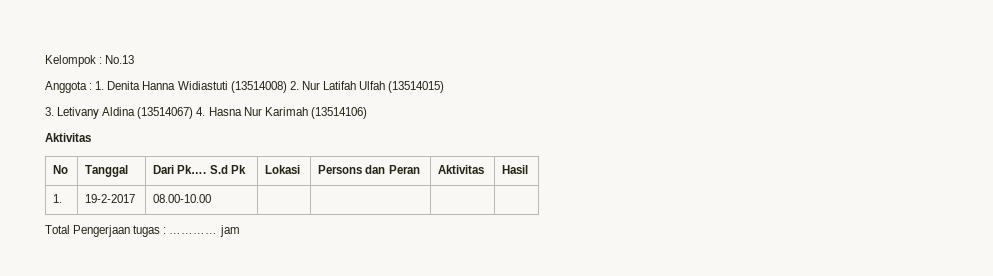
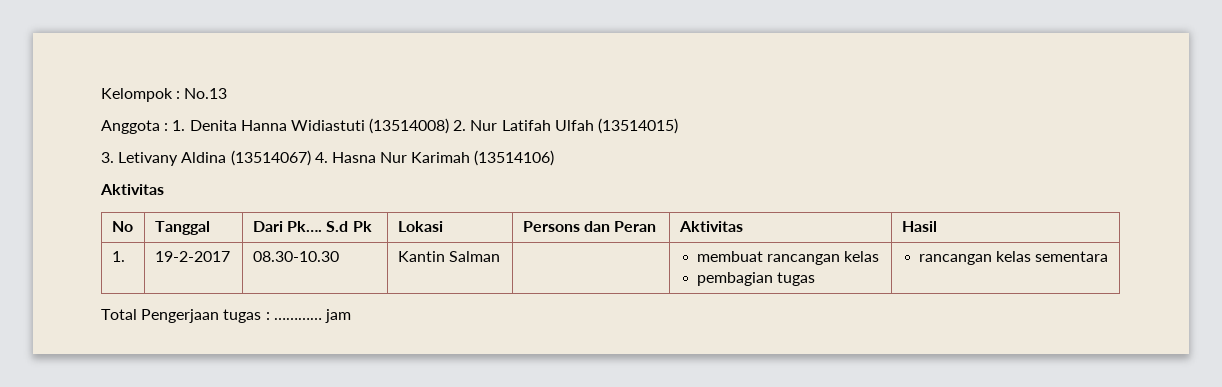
- 1. | 19-2-2017 | 08.00-10.00 | | | |
+ 1. | 19-2-2017 | 08.30-10.30 | Kantin Salman | | membuat rancangan kelas
+ pembagian tugas | rancangan kelas sementara

